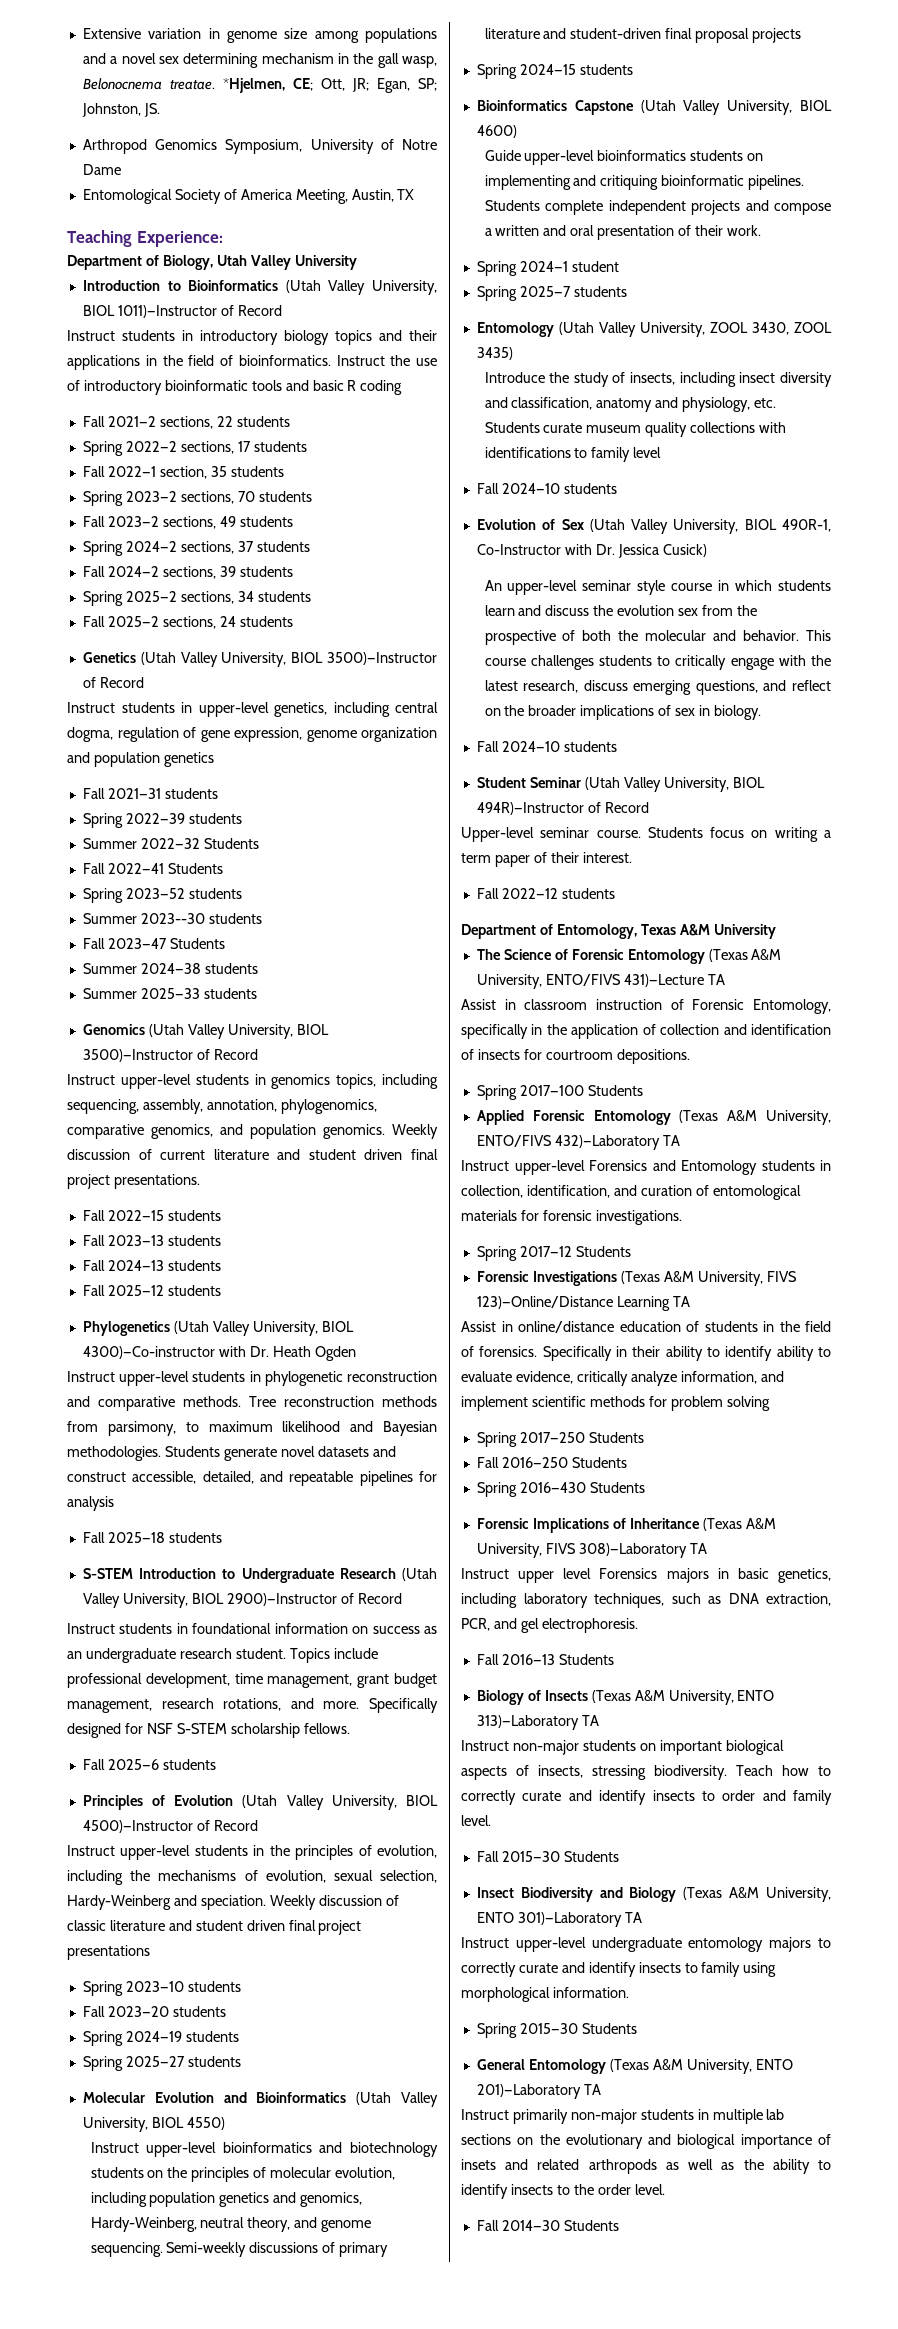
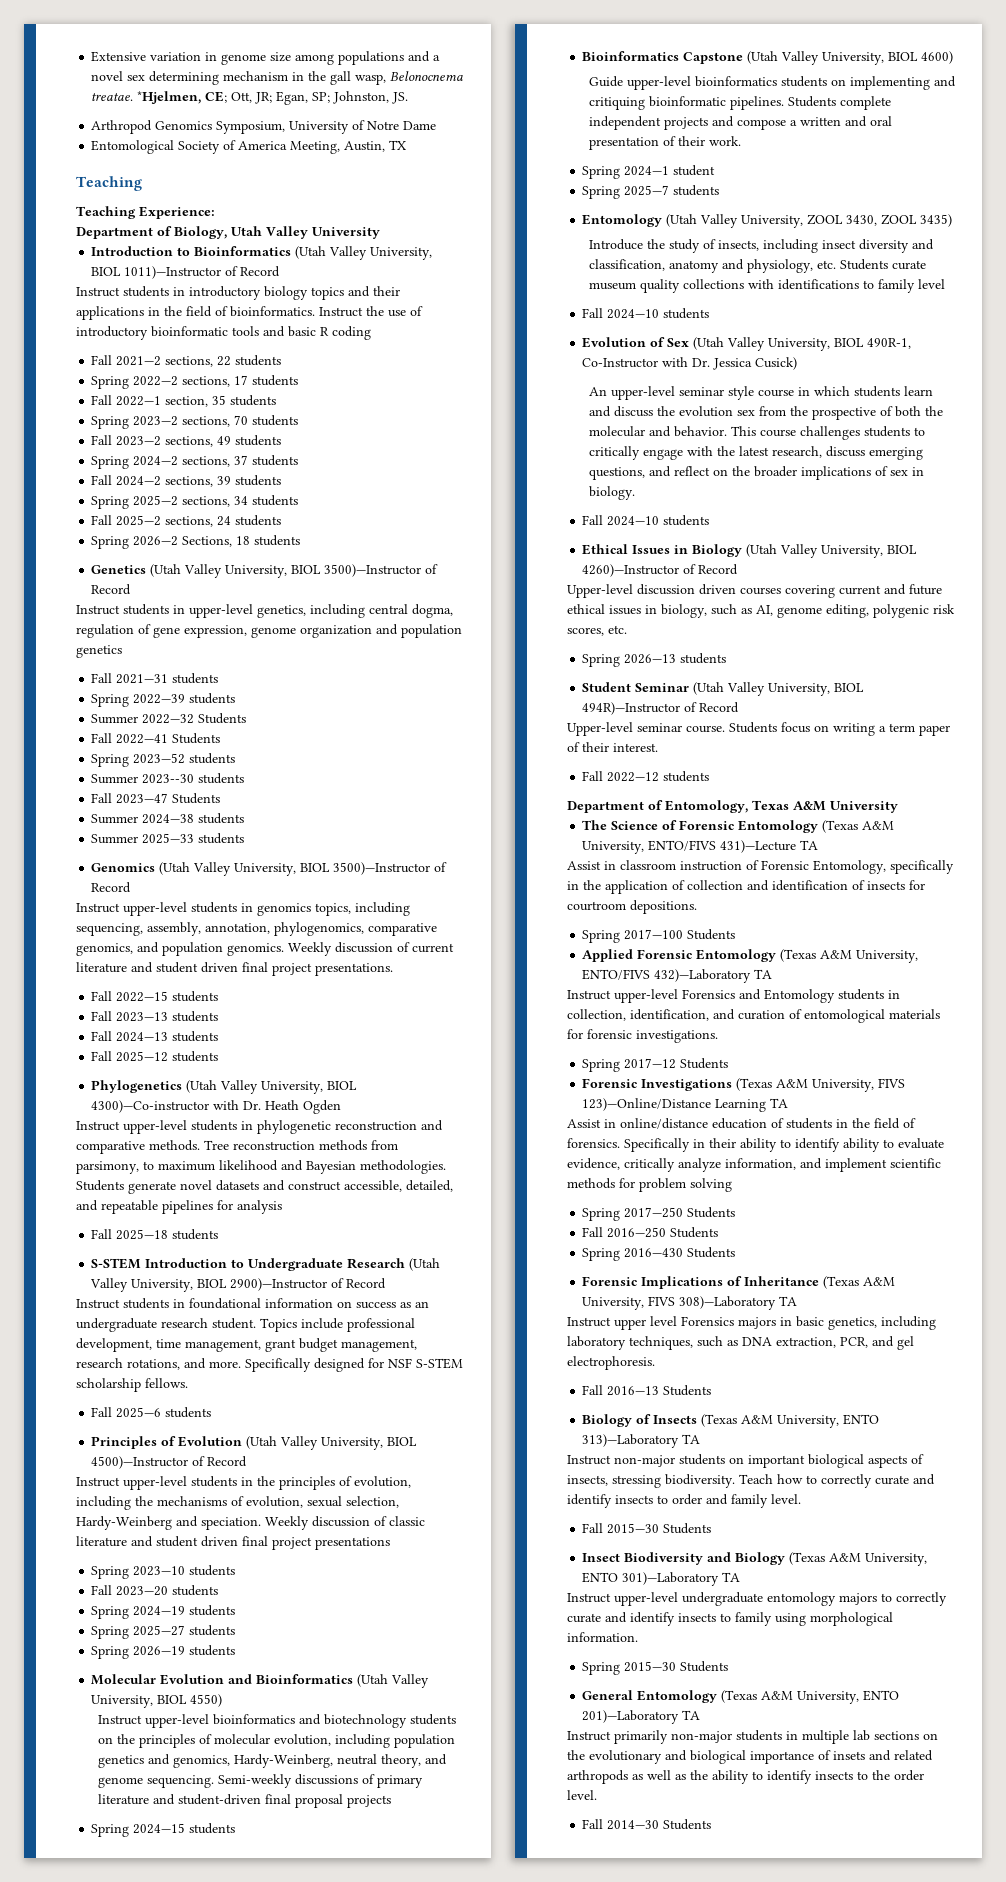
  Entomological Society of America Meeting, Austin, TX
+ Teaching
+ Spring 2026—2 Sections, 18 students
+ Spring 2026—19 students
+ Ethical Issues in Biology (Utah Valley University, BIOL 4260)—Instructor of Record
+ Upper-level discussion driven courses covering current and future ethical issues in biology, such as AI, genome editing, polygenic risk scores, etc.
+ Spring 2026—13 students

